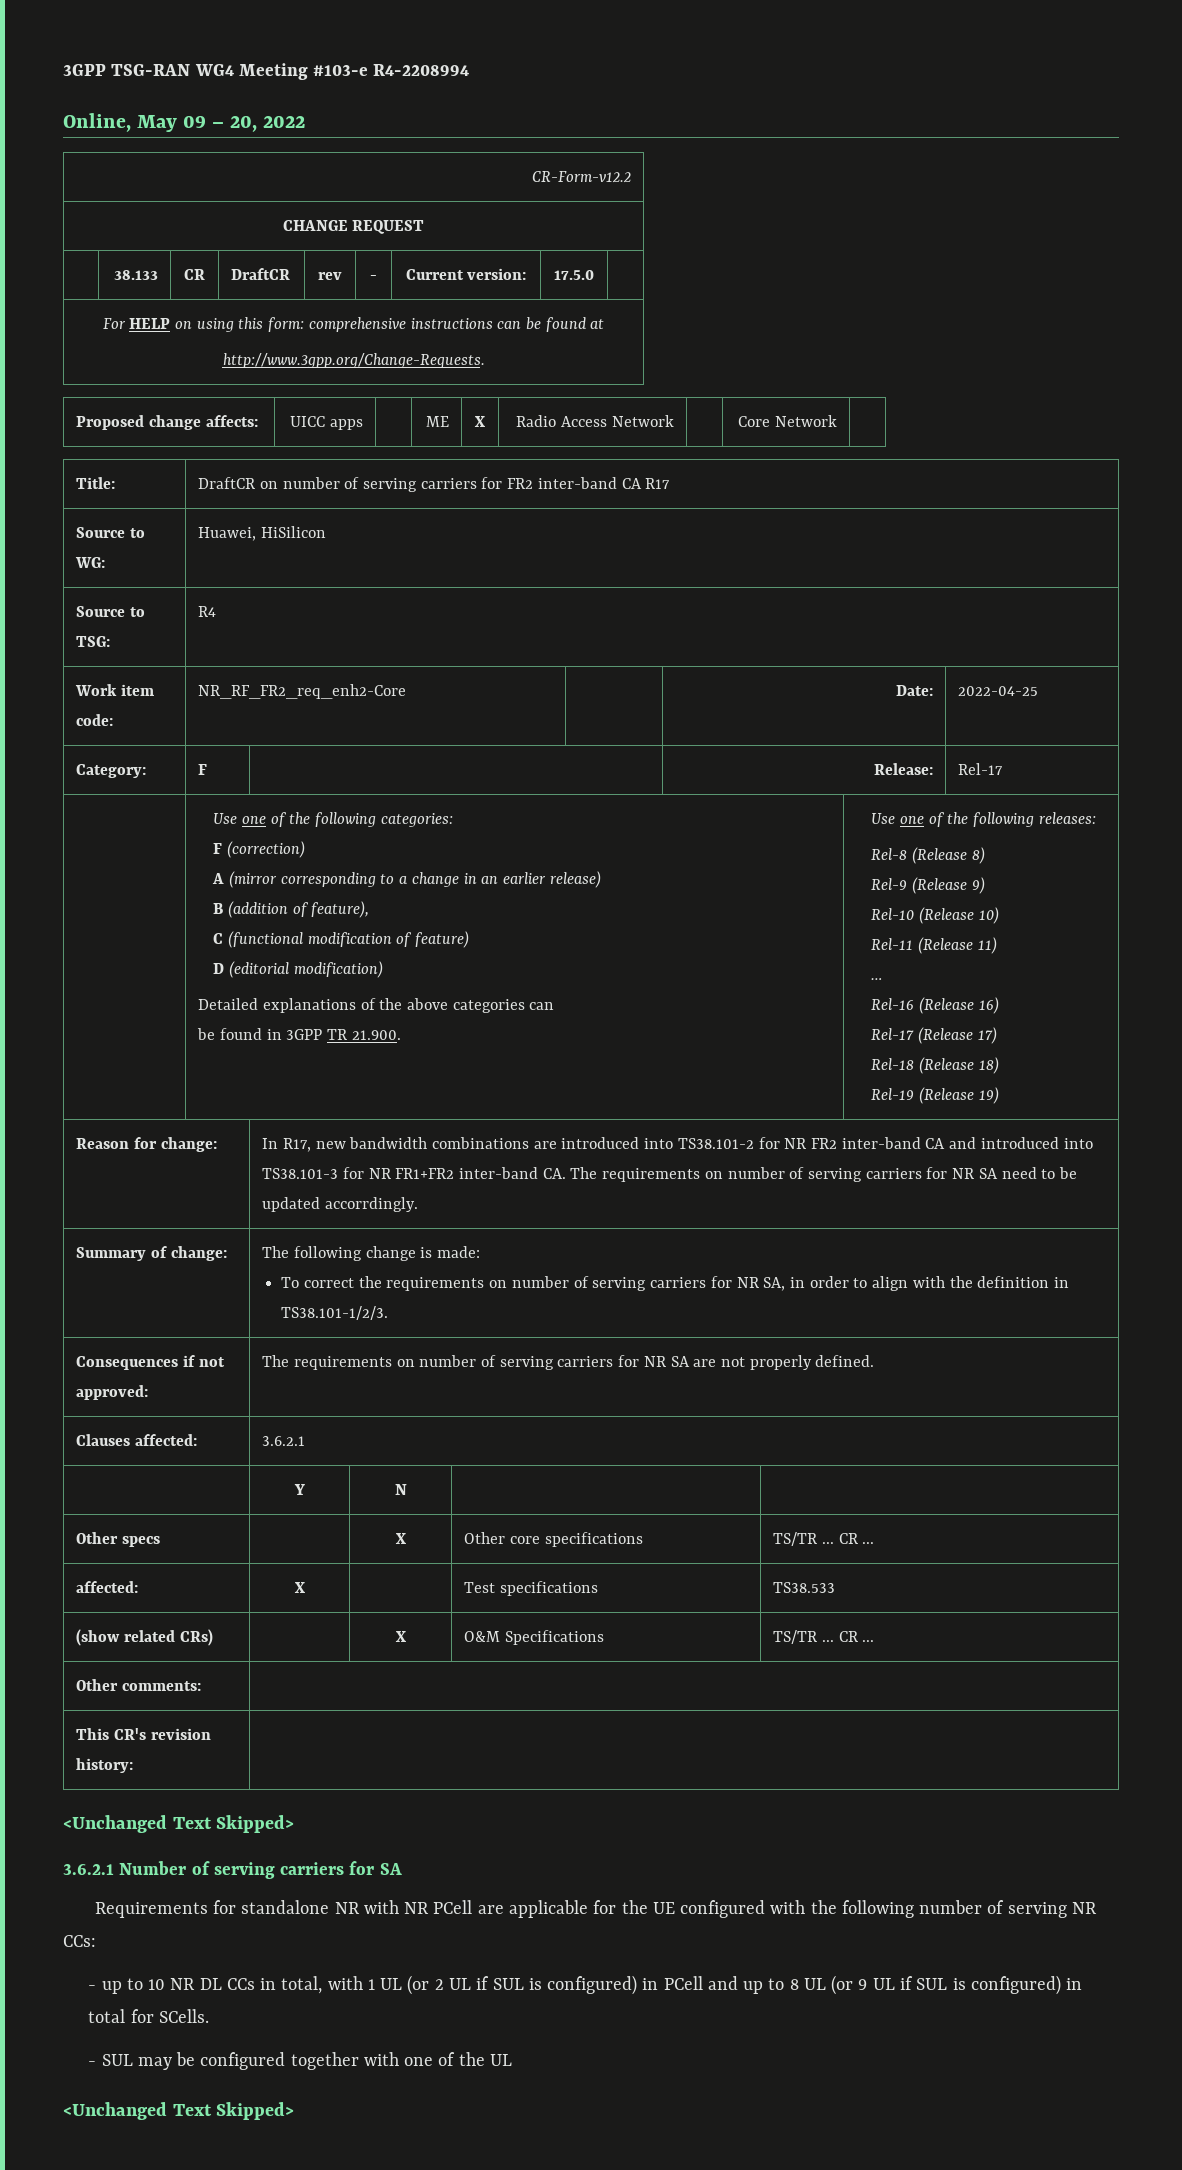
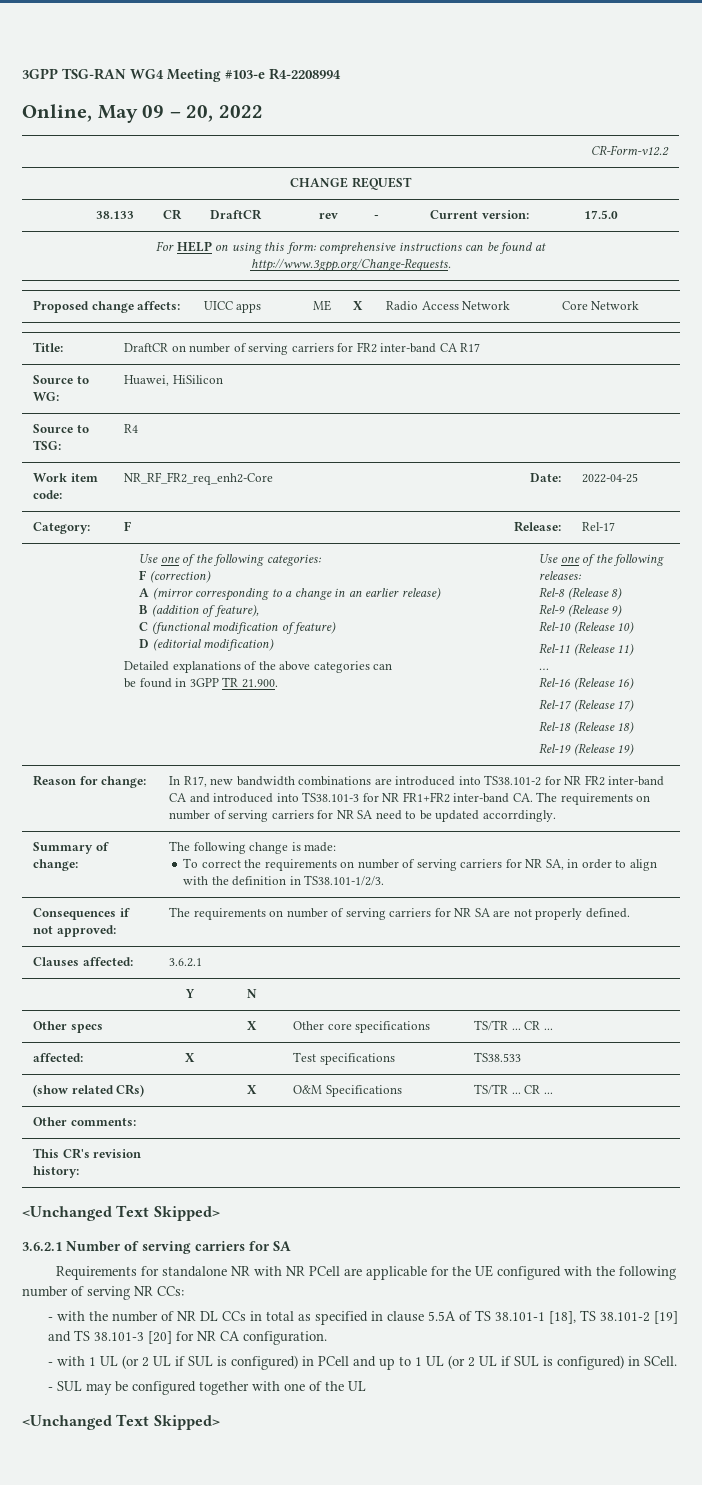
- - up to 10 NR DL CCs in total, with 1 UL (or 2 UL if SUL is configured) in PCell and up to 8 UL (or 9 UL if SUL is configured) in total for SCells.
+ - with the number of NR DL CCs in total as specified in clause 5.5A of TS 38.101-1 [18], TS 38.101-2 [19] and TS 38.101-3 [20] for NR CA configuration.
+ - with 1 UL (or 2 UL if SUL is configured) in PCell and up to 1 UL (or 2 UL if SUL is configured) in SCell.

